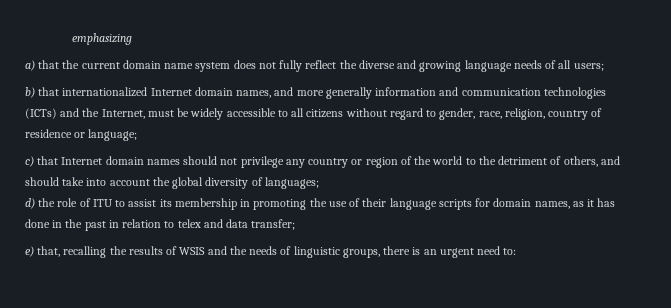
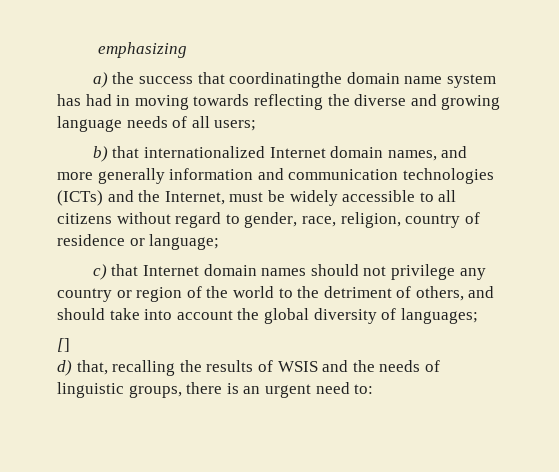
- a) that the current domain name system does not fully reflect the diverse and growing language needs of all users;
+ a) the success that coordinatingthe domain name system has had in moving towards reflecting the diverse and growing language needs of all users;
+ []
- d) the role of ITU to assist its membership in promoting the use of their language scripts for domain names, as it has done in the past in relation to telex and data transfer;
- e) that, recalling the results of WSIS and the needs of linguistic groups, there is an urgent need to:
+ d) that, recalling the results of WSIS and the needs of linguistic groups, there is an urgent need to:

